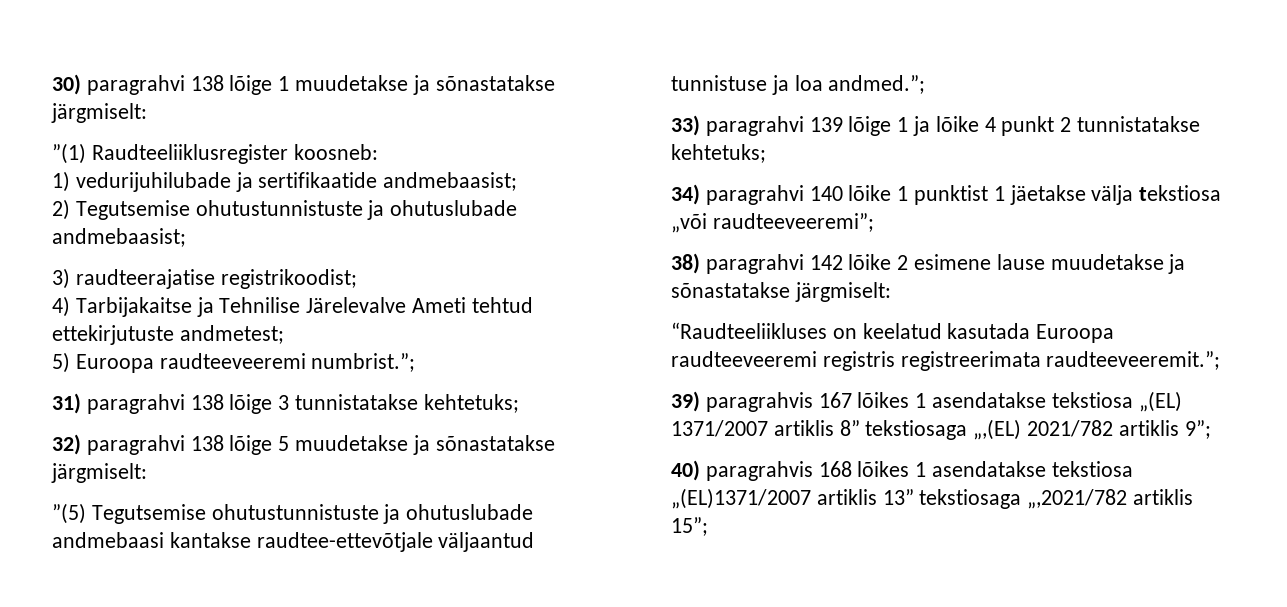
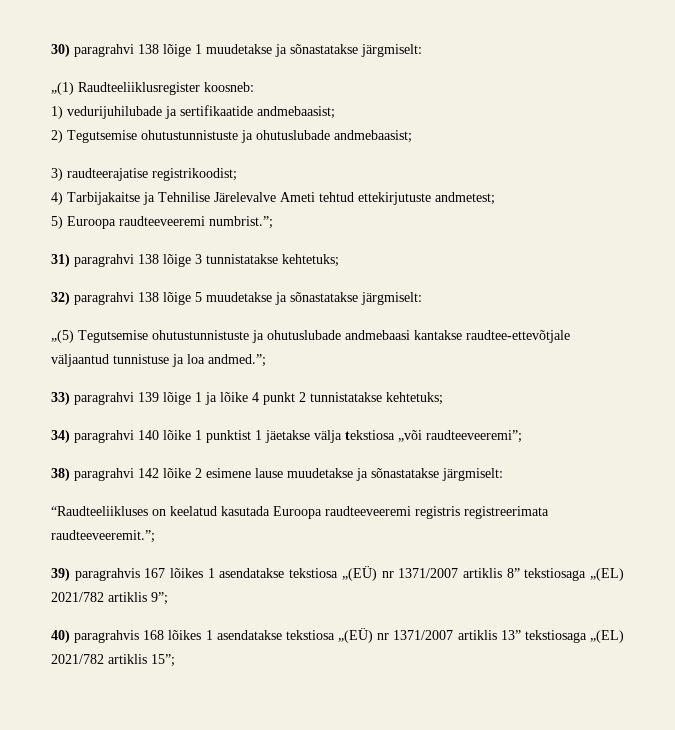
- ”(1) Raudteeliiklusregister koosneb:
+ „(1) Raudteeliiklusregister koosneb:
- ”(5) Tegutsemise ohutustunnistuste ja ohutuslubade andmebaasi kantakse raudtee-ettevõtjale väljaantud tunnistuse ja loa andmed.”;
+ „(5) Tegutsemise ohutustunnistuste ja ohutuslubade andmebaasi kantakse raudtee-ettevõtjale väljaantud tunnistuse ja loa andmed.”;
- 39) paragrahvis 167 lõikes 1 asendatakse tekstiosa „(EL) 1371/2007 artiklis 8” tekstiosaga „,(EL) 2021/782 artiklis 9”;
+ 39) paragrahvis 167 lõikes 1 asendatakse tekstiosa „(EÜ) nr 1371/2007 artiklis 8” tekstiosaga „(EL) 2021/782 artiklis 9”;
- 40) paragrahvis 168 lõikes 1 asendatakse tekstiosa „(EL)1371/2007 artiklis 13” tekstiosaga „,2021/782 artiklis 15”;
+ 40) paragrahvis 168 lõikes 1 asendatakse tekstiosa „(EÜ) nr 1371/2007 artiklis 13” tekstiosaga „(EL) 2021/782 artiklis 15”;

